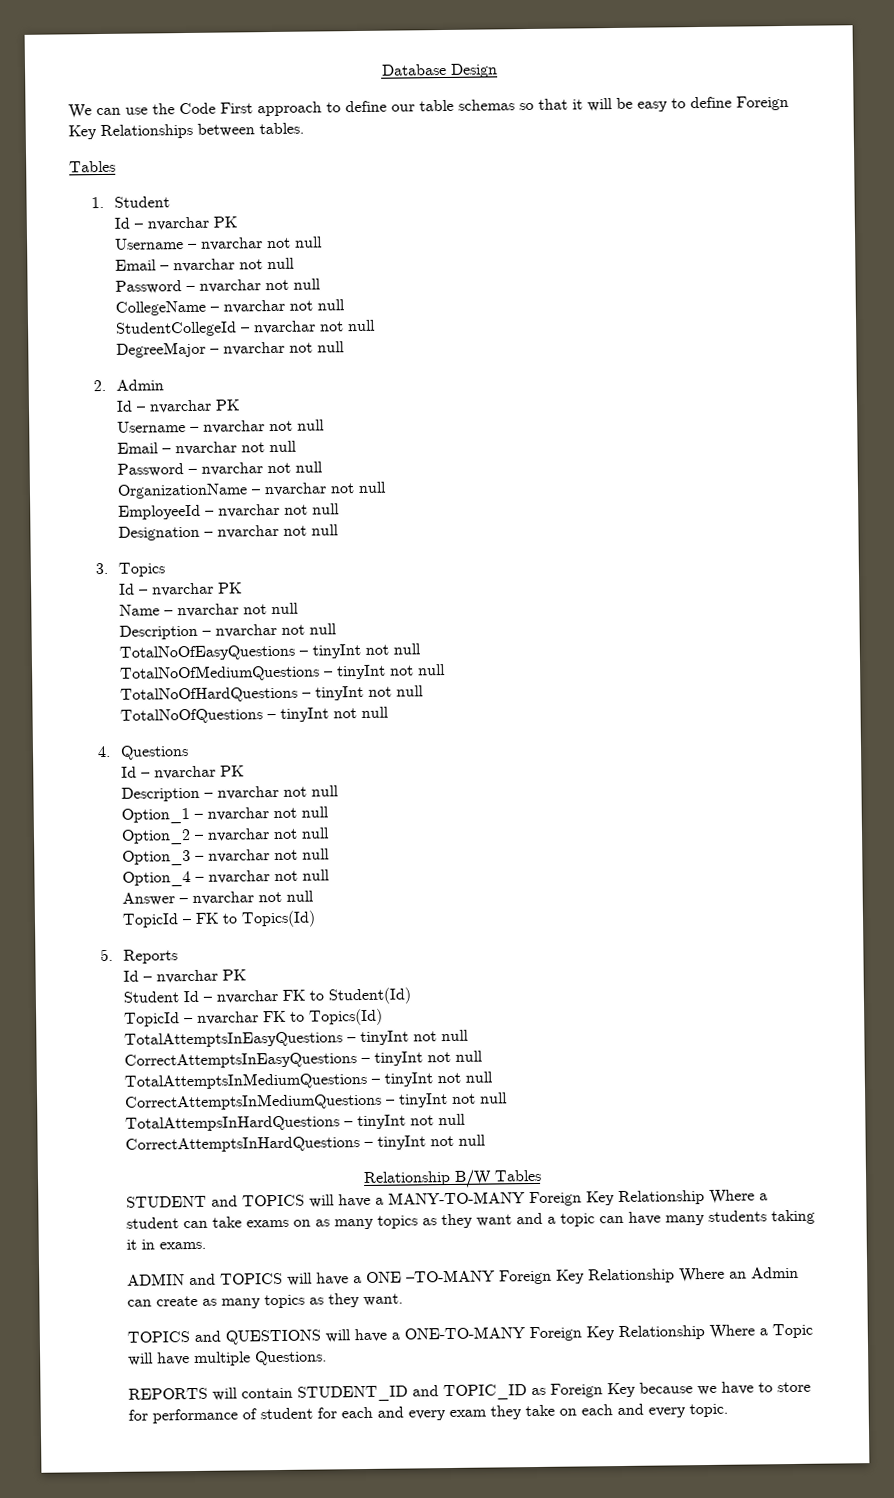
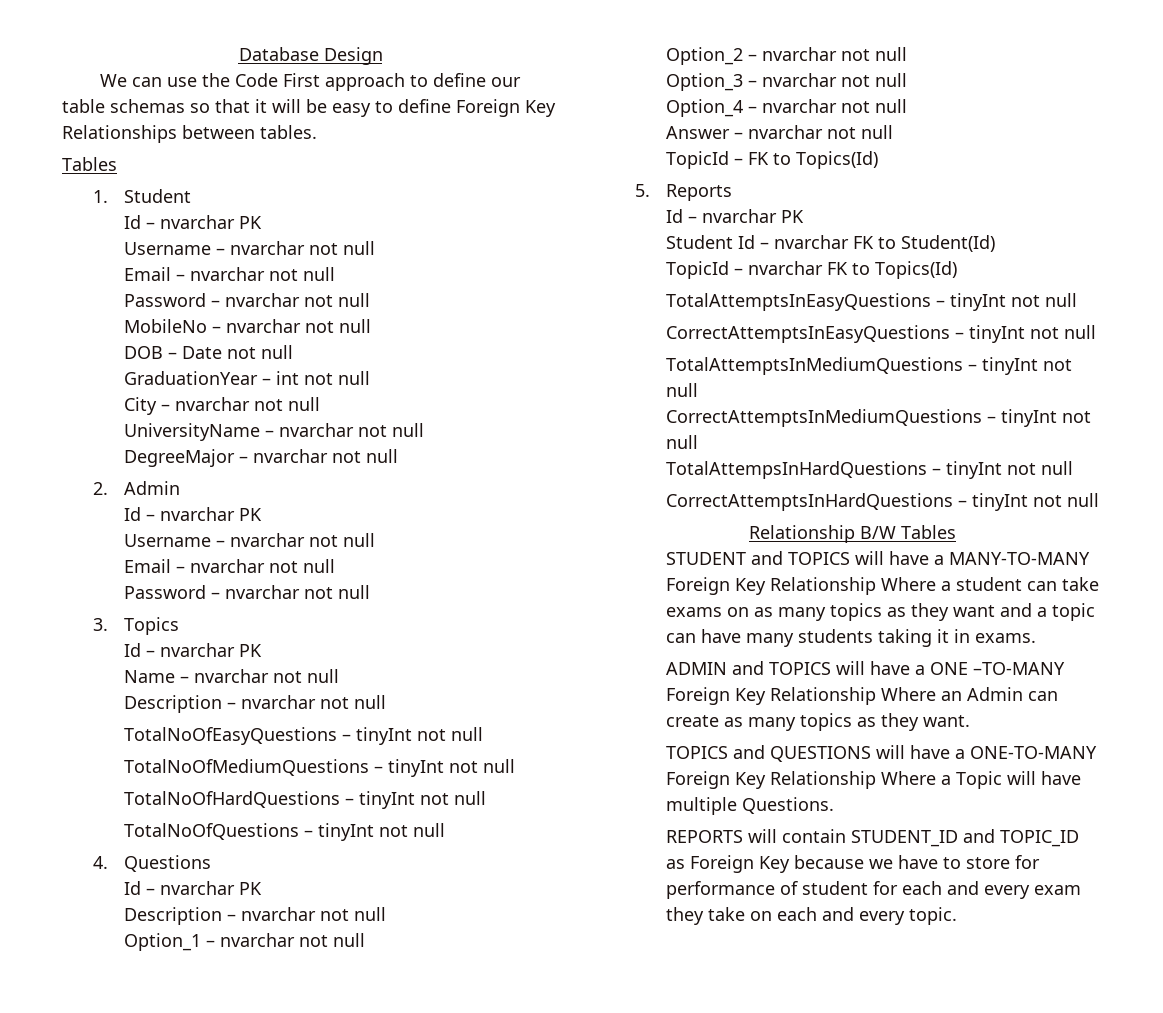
- CollegeName – nvarchar not null
- StudentCollegeId – nvarchar not null
+ MobileNo – nvarchar not null
+ DOB – Date not null
+ GraduationYear – int not null
+ City – nvarchar not null
+ UniversityName – nvarchar not null
- OrganizationName – nvarchar not null
- EmployeeId – nvarchar not null
- Designation – nvarchar not null

